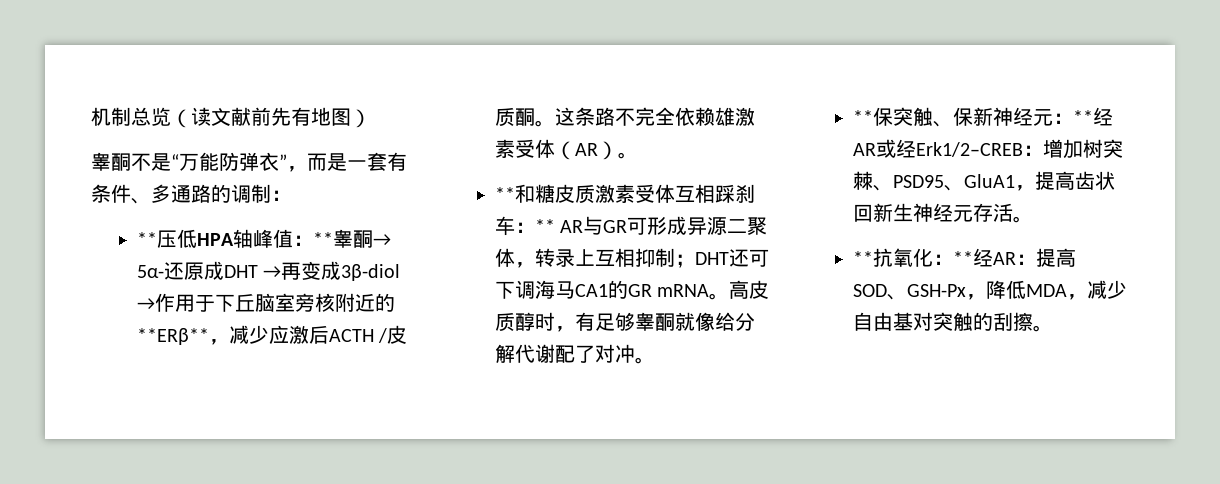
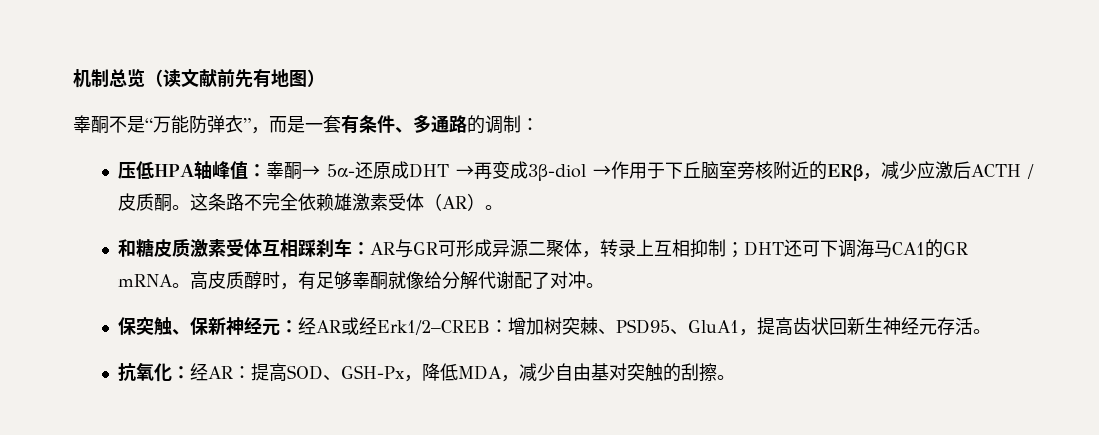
- **压低HPA轴峰值：**睾酮→ 5α-还原成DHT →再变成3β-diol →作用于下丘脑室旁核附近的**ERβ**，减少应激后ACTH /皮质酮。
+ 压低HPA轴峰值：睾酮→ 5α-还原成DHT →再变成3β-diol →作用于下丘脑室旁核附近的ERβ，减少应激后ACTH /皮质酮。
- **和糖皮质激素受体互相踩刹车：** AR与GR可形成异源二聚体，转录上互相抑制；DHT还可下调海马CA1的GR mRNA。
+ 和糖皮质激素受体互相踩刹车：AR与GR可形成异源二聚体，转录上互相抑制；DHT还可下调海马CA1的GR mRNA。
- **保突触、保新神经元：**经AR或经Erk1/2–CREB：增加树突棘、PSD95、GluA1，提高齿状回新生神经元存活。
+ 保突触、保新神经元：经AR或经Erk1/2–CREB：增加树突棘、PSD95、GluA1，提高齿状回新生神经元存活。
- **抗氧化：**经AR：提高SOD、GSH-Px，降低MDA，减少自由基对突触的刮擦。
+ 抗氧化：经AR：提高SOD、GSH-Px，降低MDA，减少自由基对突触的刮擦。

